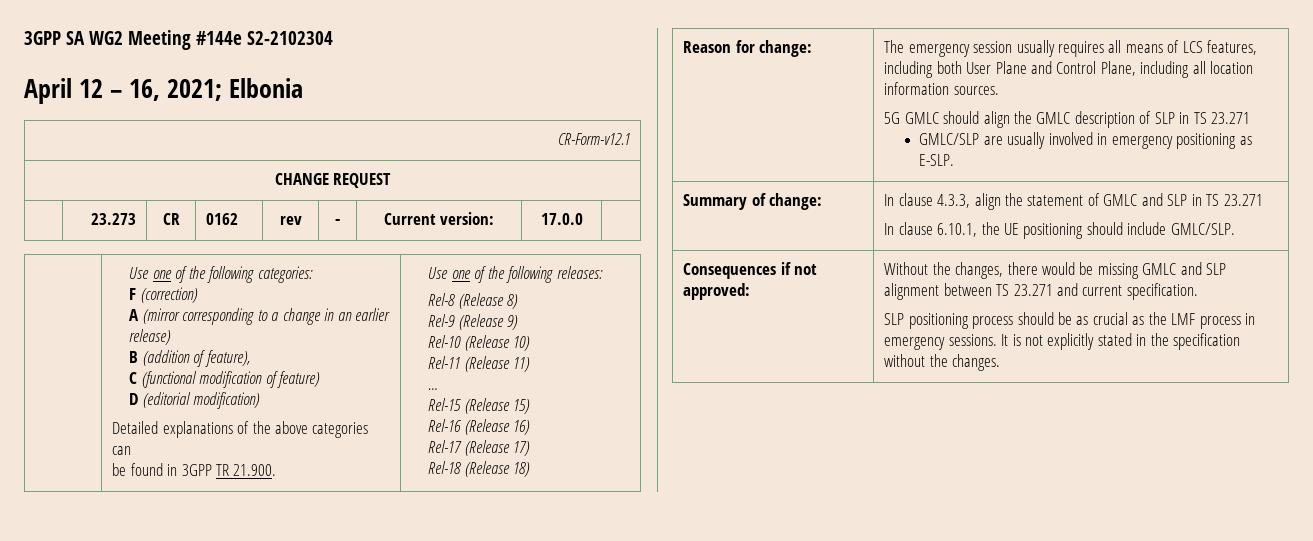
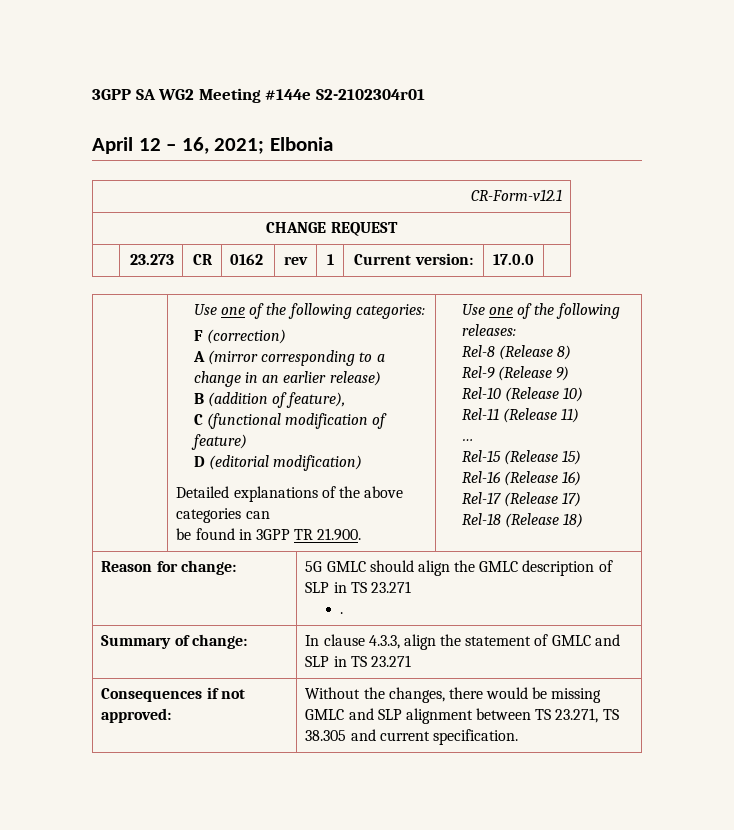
- 3GPP SA WG2 Meeting #144e S2-2102304
+ 3GPP SA WG2 Meeting #144e S2-2102304r01
- | 23.273 | CR | 0162 | rev | - | Current version: | 17.0.0 |
+ | 23.273 | CR | 0162 | rev | 1 | Current version: | 17.0.0 |
- The emergency session usually requires all means of LCS features, including both User Plane and Control Plane, including all location information sources.
- GMLC/SLP are usually involved in emergency positioning as E-SLP.
+ .
  Summary of change: | In clause 4.3.3, align the statement of GMLC and SLP in TS 23.271
- In clause 6.10.1, the UE positioning should include GMLC/SLP.
- Without the changes, there would be missing GMLC and SLP alignment between TS 23.271 and current specification.
+ Without the changes, there would be missing GMLC and SLP alignment between TS 23.271, TS 38.305 and current specification.
- SLP positioning process should be as crucial as the LMF process in emergency sessions. It is not explicitly stated in the specification without the changes.

